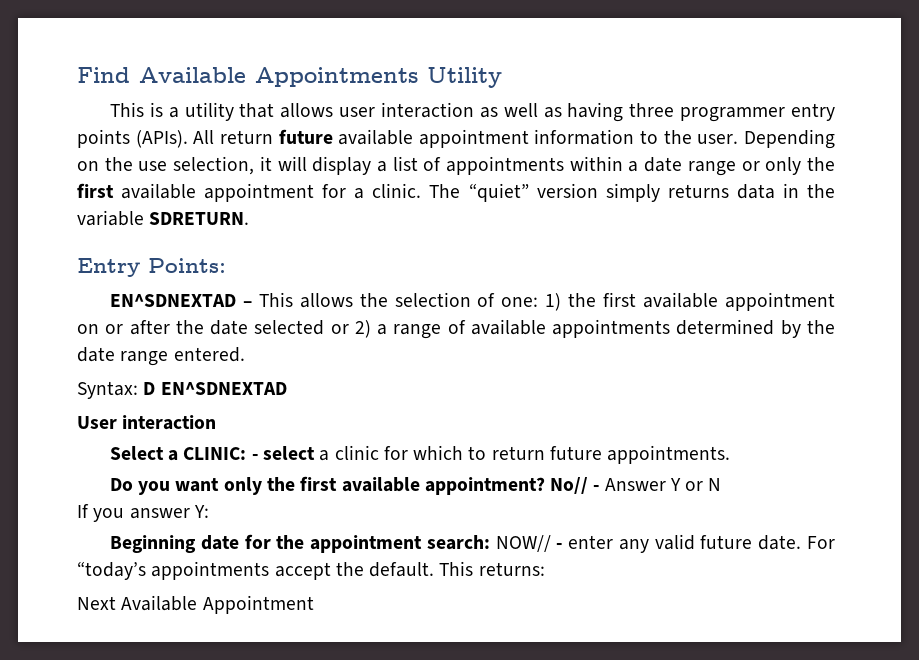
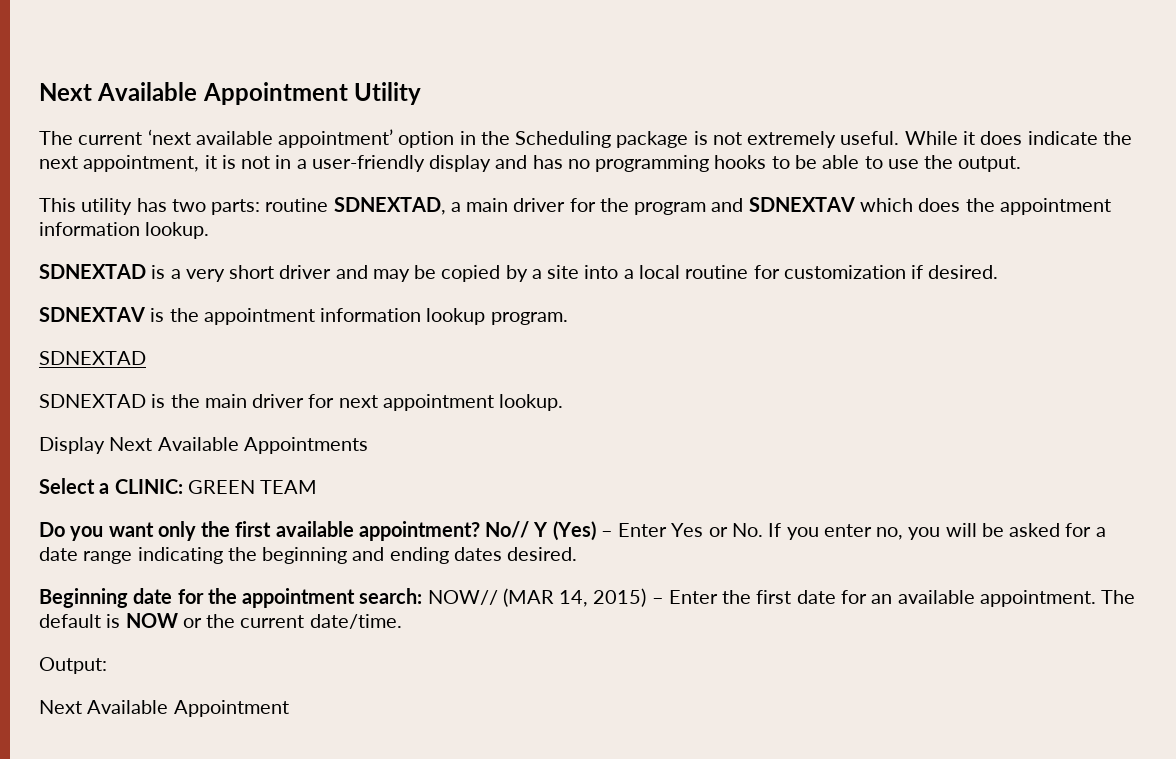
- Find Available Appointments Utility
- This is a utility that allows user interaction as well as having three programmer entry points (APIs). All return future available appointment information to the user. Depending on the use selection, it will display a list of appointments within a date range or only the first available appointment for a clinic. The “quiet” version simply returns data in the variable SDRETURN.
- Entry Points:
- EN^SDNEXTAD – This allows the selection of one: 1) the first available appointment on or after the date selected or 2) a range of available appointments determined by the date range entered.
- Syntax: D EN^SDNEXTAD
- User interaction
- Select a CLINIC: - select a clinic for which to return future appointments.
+ Next Available Appointment Utility
+ The current ‘next available appointment’ option in the Scheduling package is not extremely useful. While it does indicate the next appointment, it is not in a user-friendly display and has no programming hooks to be able to use the output.
+ This utility has two parts: routine SDNEXTAD, a main driver for the program and SDNEXTAV which does the appointment information lookup.
+ SDNEXTAD is a very short driver and may be copied by a site into a local routine for customization if desired.
+ SDNEXTAV is the appointment information lookup program.
+ SDNEXTAD
+ SDNEXTAD is the main driver for next appointment lookup.
+ Display Next Available Appointments
+ Select a CLINIC: GREEN TEAM
- No// - Answer Y or N
- If you answer Y:
+ No// Y (Yes) – Enter Yes or No. If you enter no, you will be asked for a date range indicating the beginning and ending dates desired.
- Beginning date for the appointment search: NOW// - enter any valid future date. For “today’s appointments accept the default. This returns:
+ Beginning date for the appointment search: NOW// (MAR 14, 2015) – Enter the first date for an available appointment. The default is NOW or the current date/time.
+ Output:

